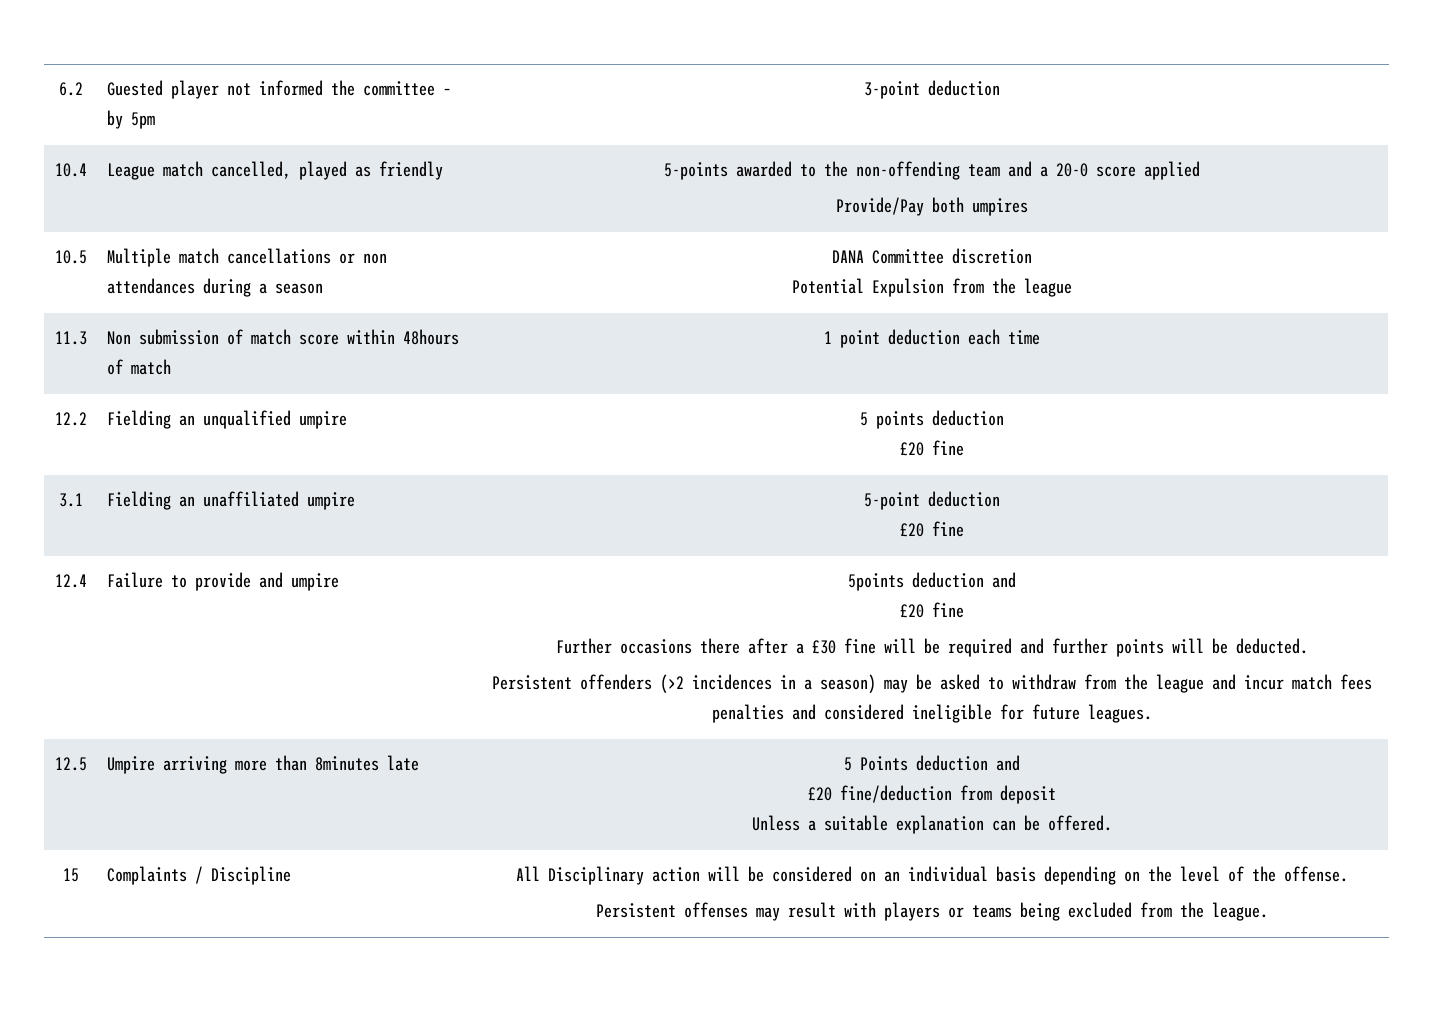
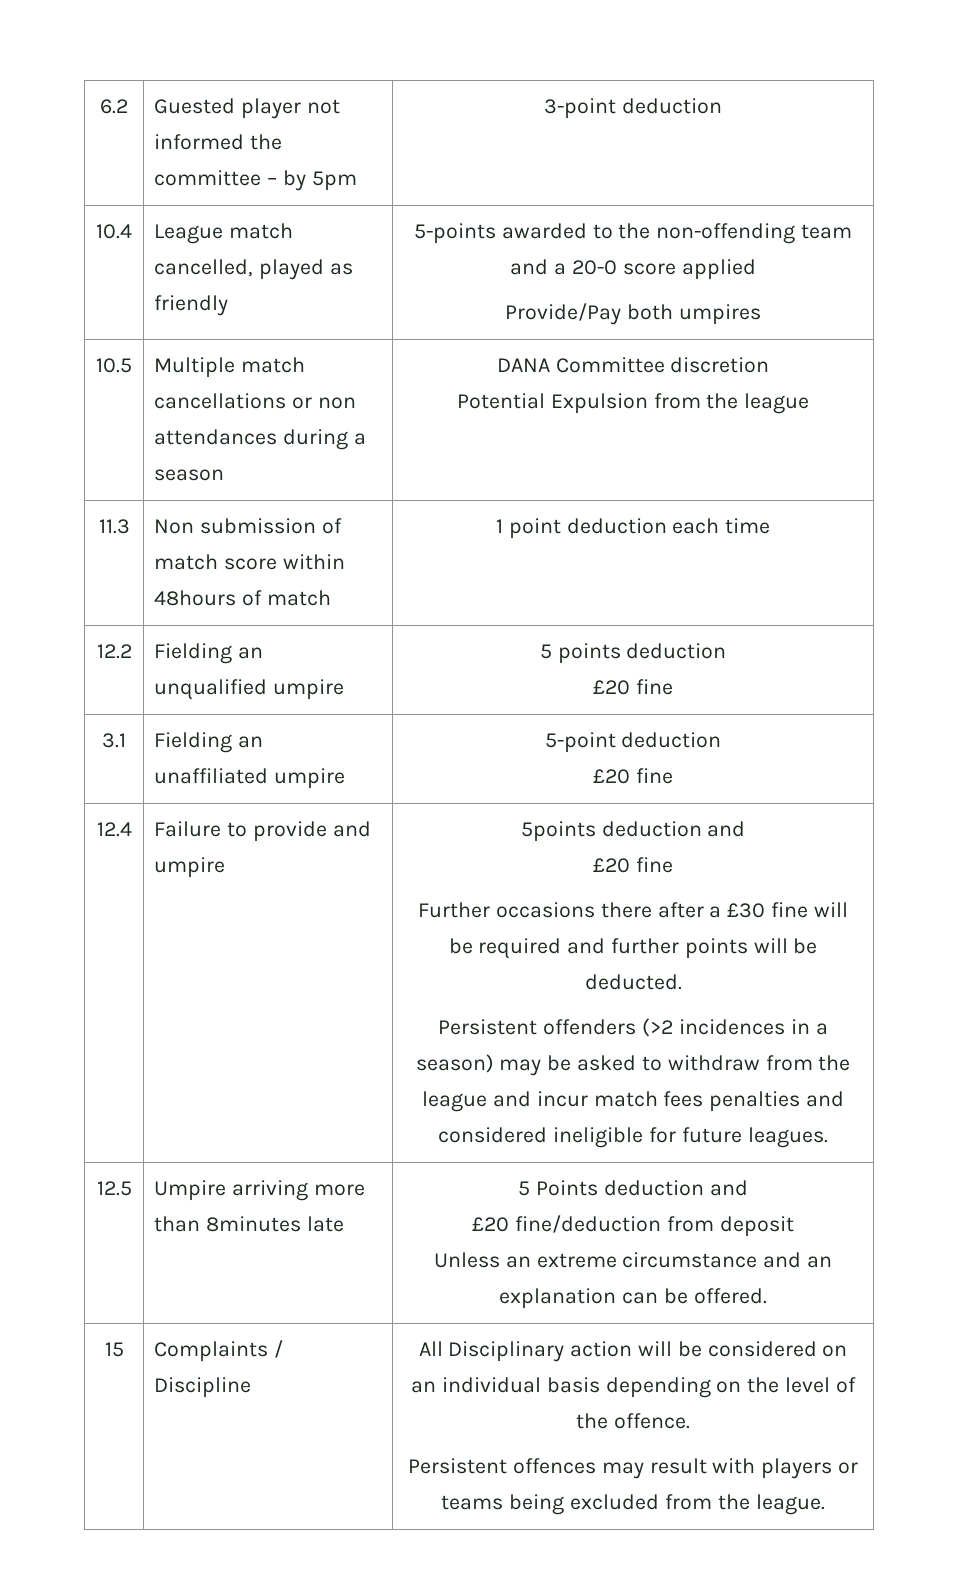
  12.5 | Umpire arriving more than 8minutes late | 5 Points deduction and
  £20 fine/deduction from deposit
- Unless a suitable explanation can be offered.
+ Unless an extreme circumstance and an explanation can be offered.
- 15 | Complaints / Discipline | All Disciplinary action will be considered on an individual basis depending on the level of the offense.
- Persistent offenses may result with players or teams being excluded from the league.
+ 15 | Complaints / Discipline | All Disciplinary action will be considered on an individual basis depending on the level of the offence.
+ Persistent offences may result with players or teams being excluded from the league.

